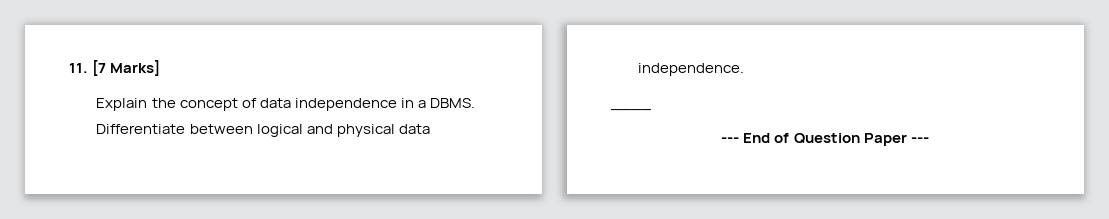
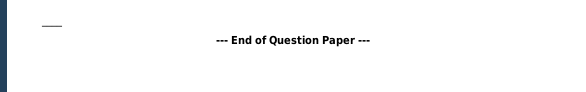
- 11. [7 Marks]
- Explain the concept of data independence in a DBMS. Differentiate between logical and physical data independence.

